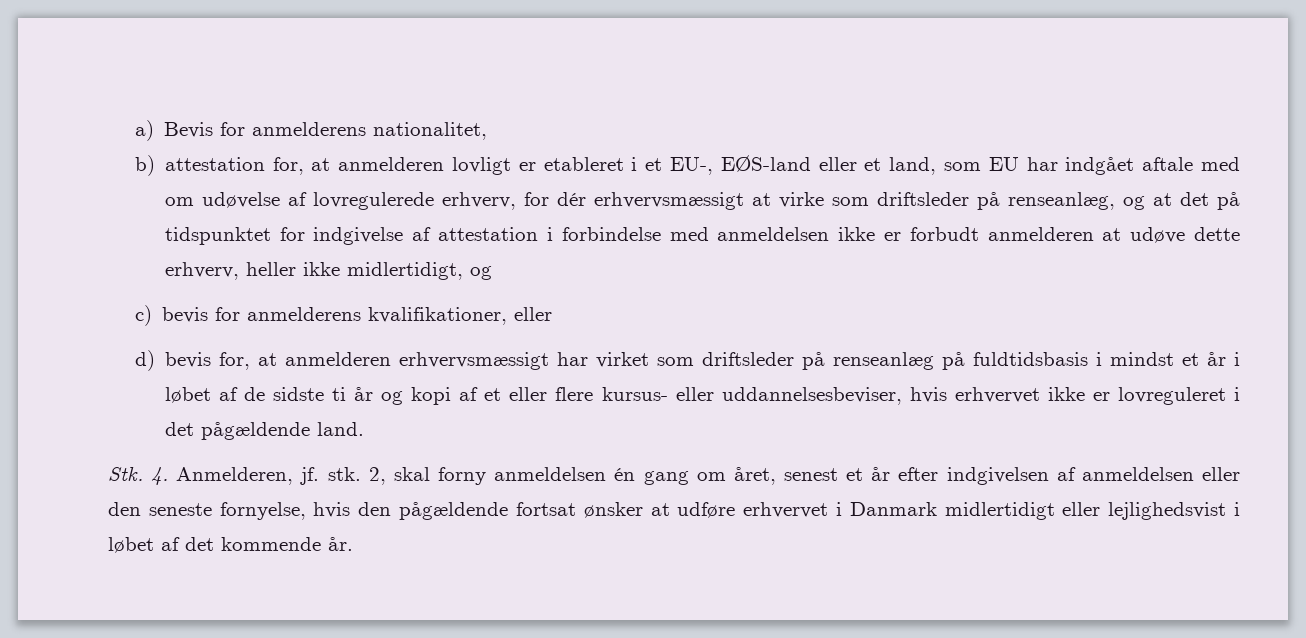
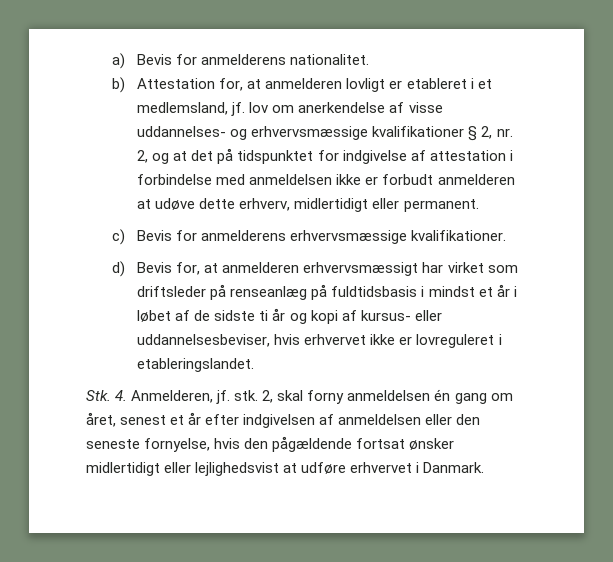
- a) Bevis for anmelderens nationalitet,
+ a) Bevis for anmelderens nationalitet.
- b) attestation for, at anmelderen lovligt er etableret i et EU-, EØS-land eller et land, som EU har indgået aftale med om udøvelse af lovregulerede erhverv, for dér erhvervsmæssigt at virke som driftsleder på renseanlæg, og at det på tidspunktet for indgivelse af attestation i forbindelse med anmeldelsen ikke er forbudt anmelderen at udøve dette erhverv, heller ikke midlertidigt, og
+ b) Attestation for, at anmelderen lovligt er etableret i et medlemsland, jf. lov om anerkendelse af visse uddannelses- og erhvervsmæssige kvalifikationer § 2, nr. 2, og at det på tidspunktet for indgivelse af attestation i forbindelse med anmeldelsen ikke er forbudt anmelderen at udøve dette erhverv, midlertidigt eller permanent.
- c) bevis for anmelderens kvalifikationer, eller
+ c) Bevis for anmelderens erhvervsmæssige kvalifikationer.
- d) bevis for, at anmelderen erhvervsmæssigt har virket som driftsleder på renseanlæg på fuldtidsbasis i mindst et år i løbet af de sidste ti år og kopi af et eller flere kursus- eller uddannelsesbeviser, hvis erhvervet ikke er lovreguleret i det pågældende land.
+ d) Bevis for, at anmelderen erhvervsmæssigt har virket som driftsleder på renseanlæg på fuldtidsbasis i mindst et år i løbet af de sidste ti år og kopi af kursus- eller uddannelsesbeviser, hvis erhvervet ikke er lovreguleret i etableringslandet.
- 2, skal forny anmeldelsen én gang om året, senest et år efter indgivelsen af anmeldelsen eller den seneste fornyelse, hvis den pågældende fortsat ønsker at udføre erhvervet i Danmark midlertidigt eller lejlighedsvist i løbet af det kommende år.
+ 2, skal forny anmeldelsen én gang om året, senest et år efter indgivelsen af anmeldelsen eller den seneste fornyelse, hvis den pågældende fortsat ønsker midlertidigt eller lejlighedsvist at udføre erhvervet i Danmark.

